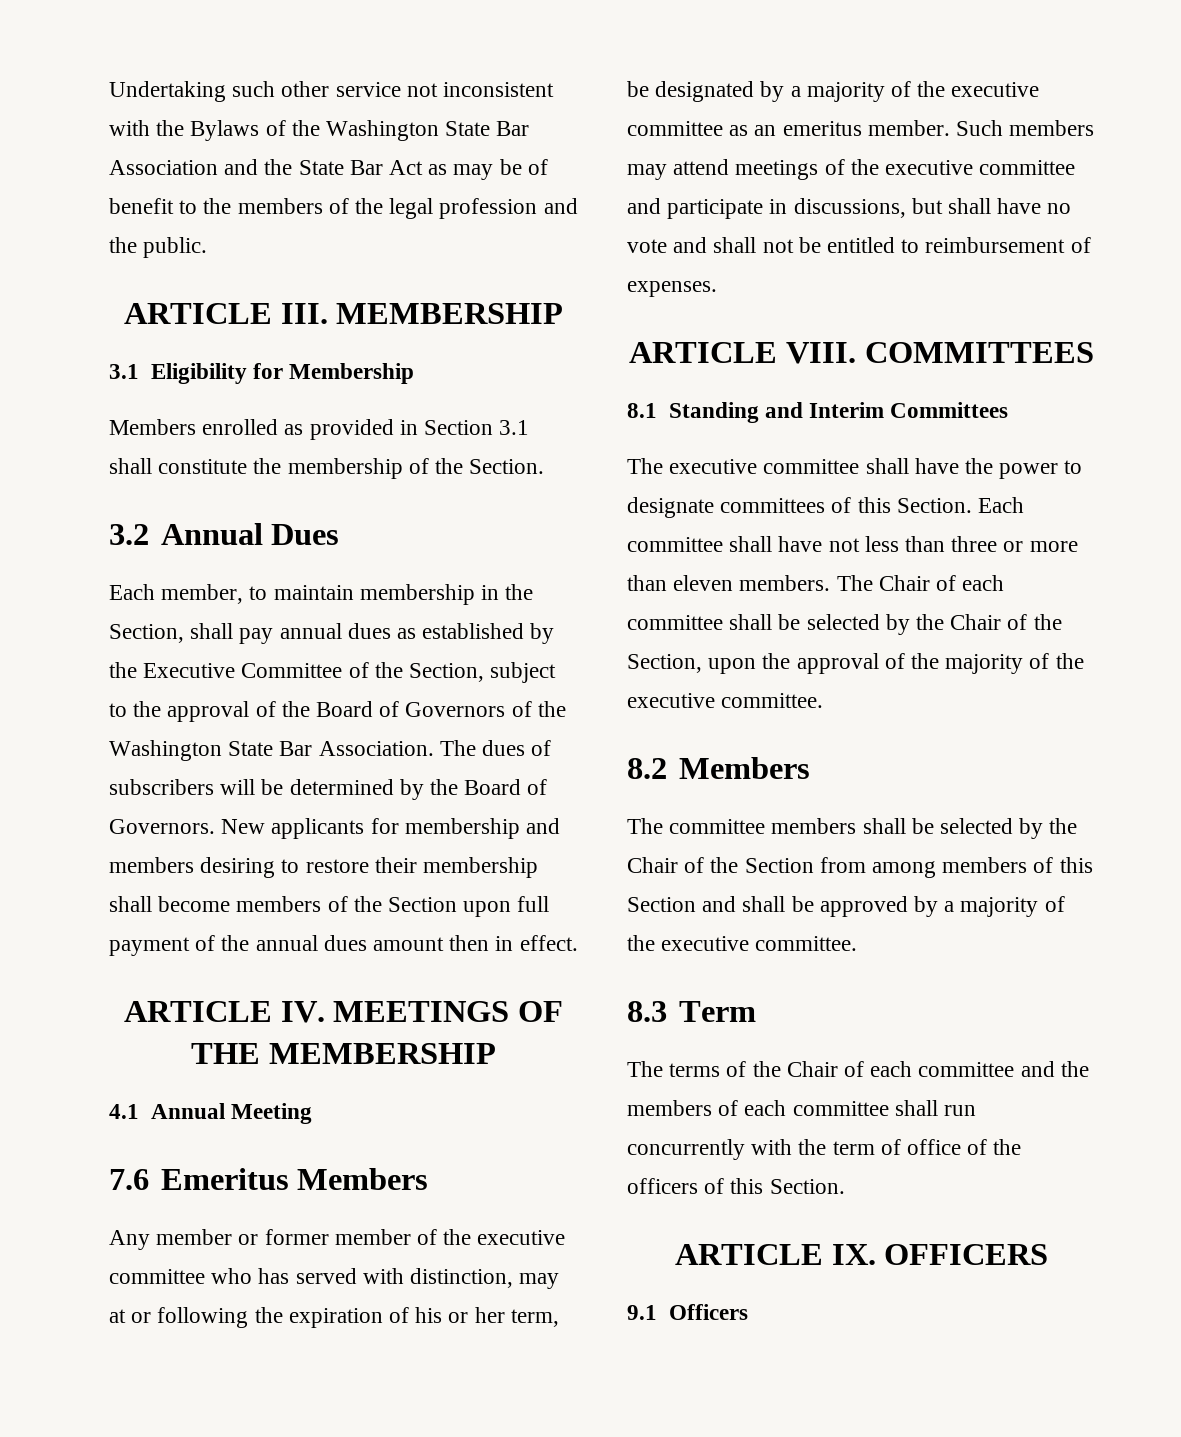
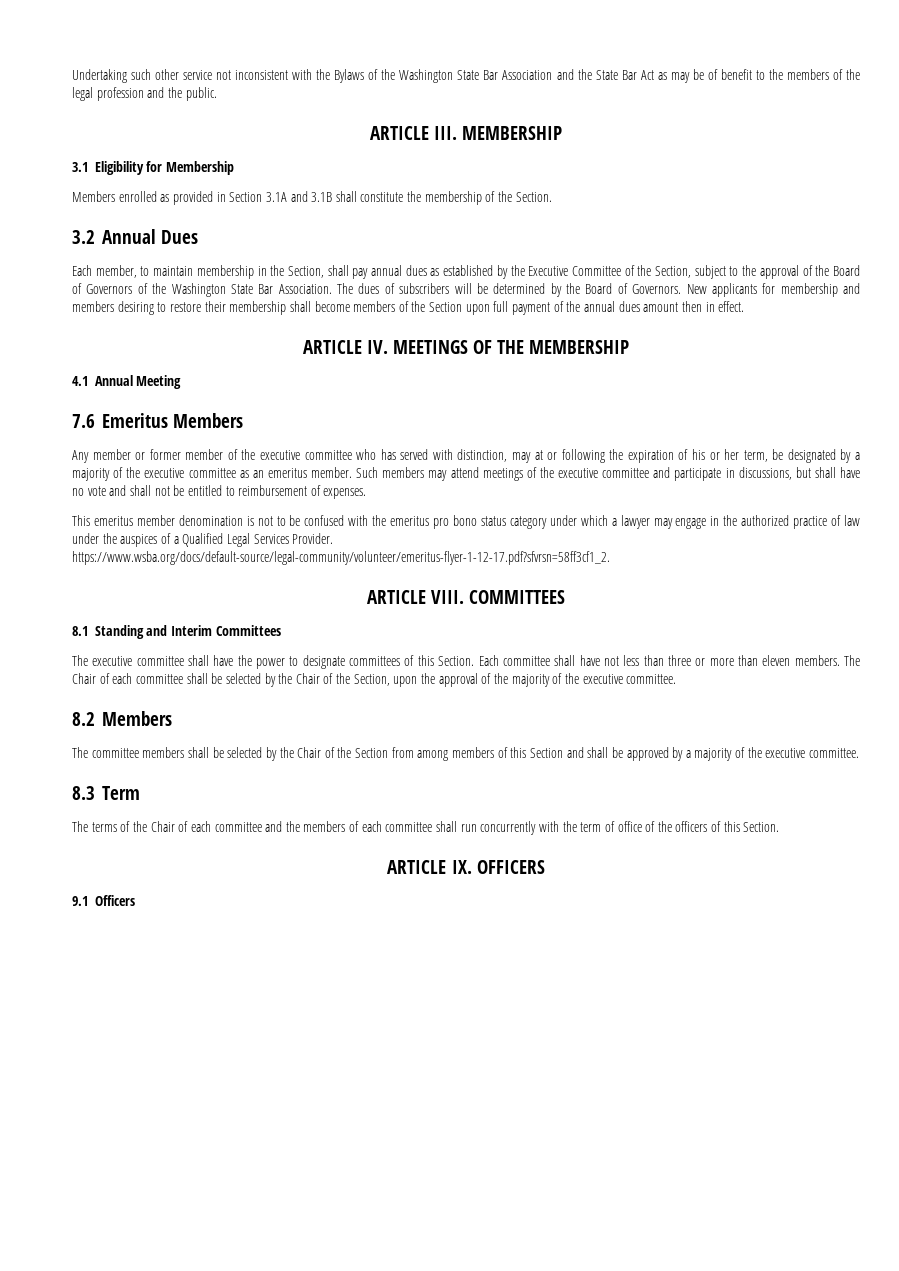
- Members enrolled as provided in Section 3.1 shall constitute the membership of the Section.
+ Members enrolled as provided in Section 3.1A and 3.1B shall constitute the membership of the Section.
+ This emeritus member denomination is not to be confused with the emeritus pro bono status category under which a lawyer may engage in the authorized practice of law under the auspices of a Qualified Legal Services Provider. https://www.wsba.org/docs/default-source/legal-community/volunteer/emeritus-flyer-1-12-17.pdf?sfvrsn=58ff3cf1_2.

